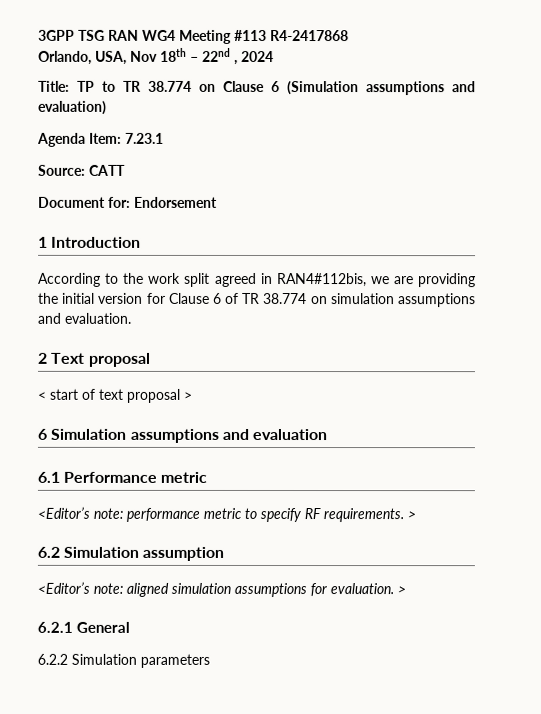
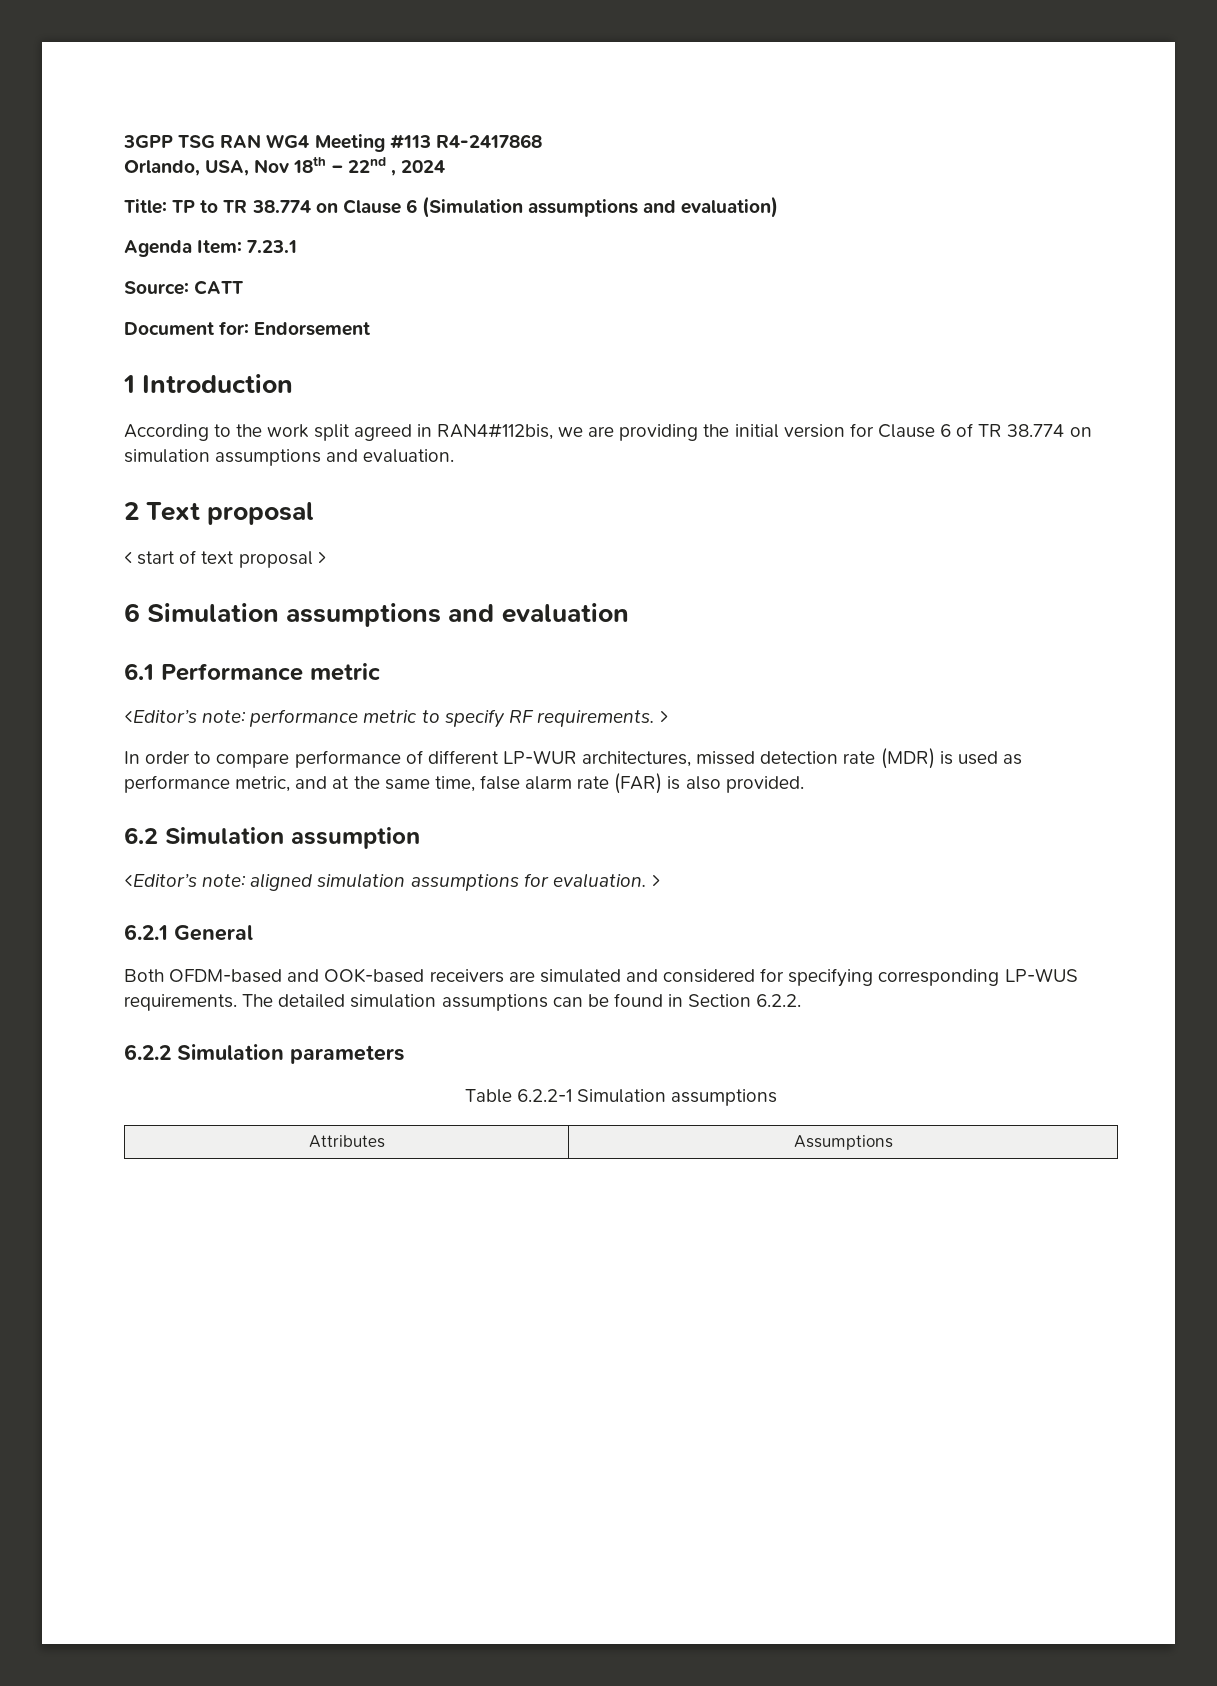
+ In order to compare performance of different LP-WUR architectures, missed detection rate (MDR) is used as performance metric, and at the same time, false alarm rate (FAR) is also provided.
+ Both OFDM-based and OOK-based receivers are simulated and considered for specifying corresponding LP-WUS requirements. The detailed simulation assumptions can be found in Section 6.2.2.
  6.2.2 Simulation parameters
+ Table 6.2.2-1 Simulation assumptions
+ Attributes | Assumptions

